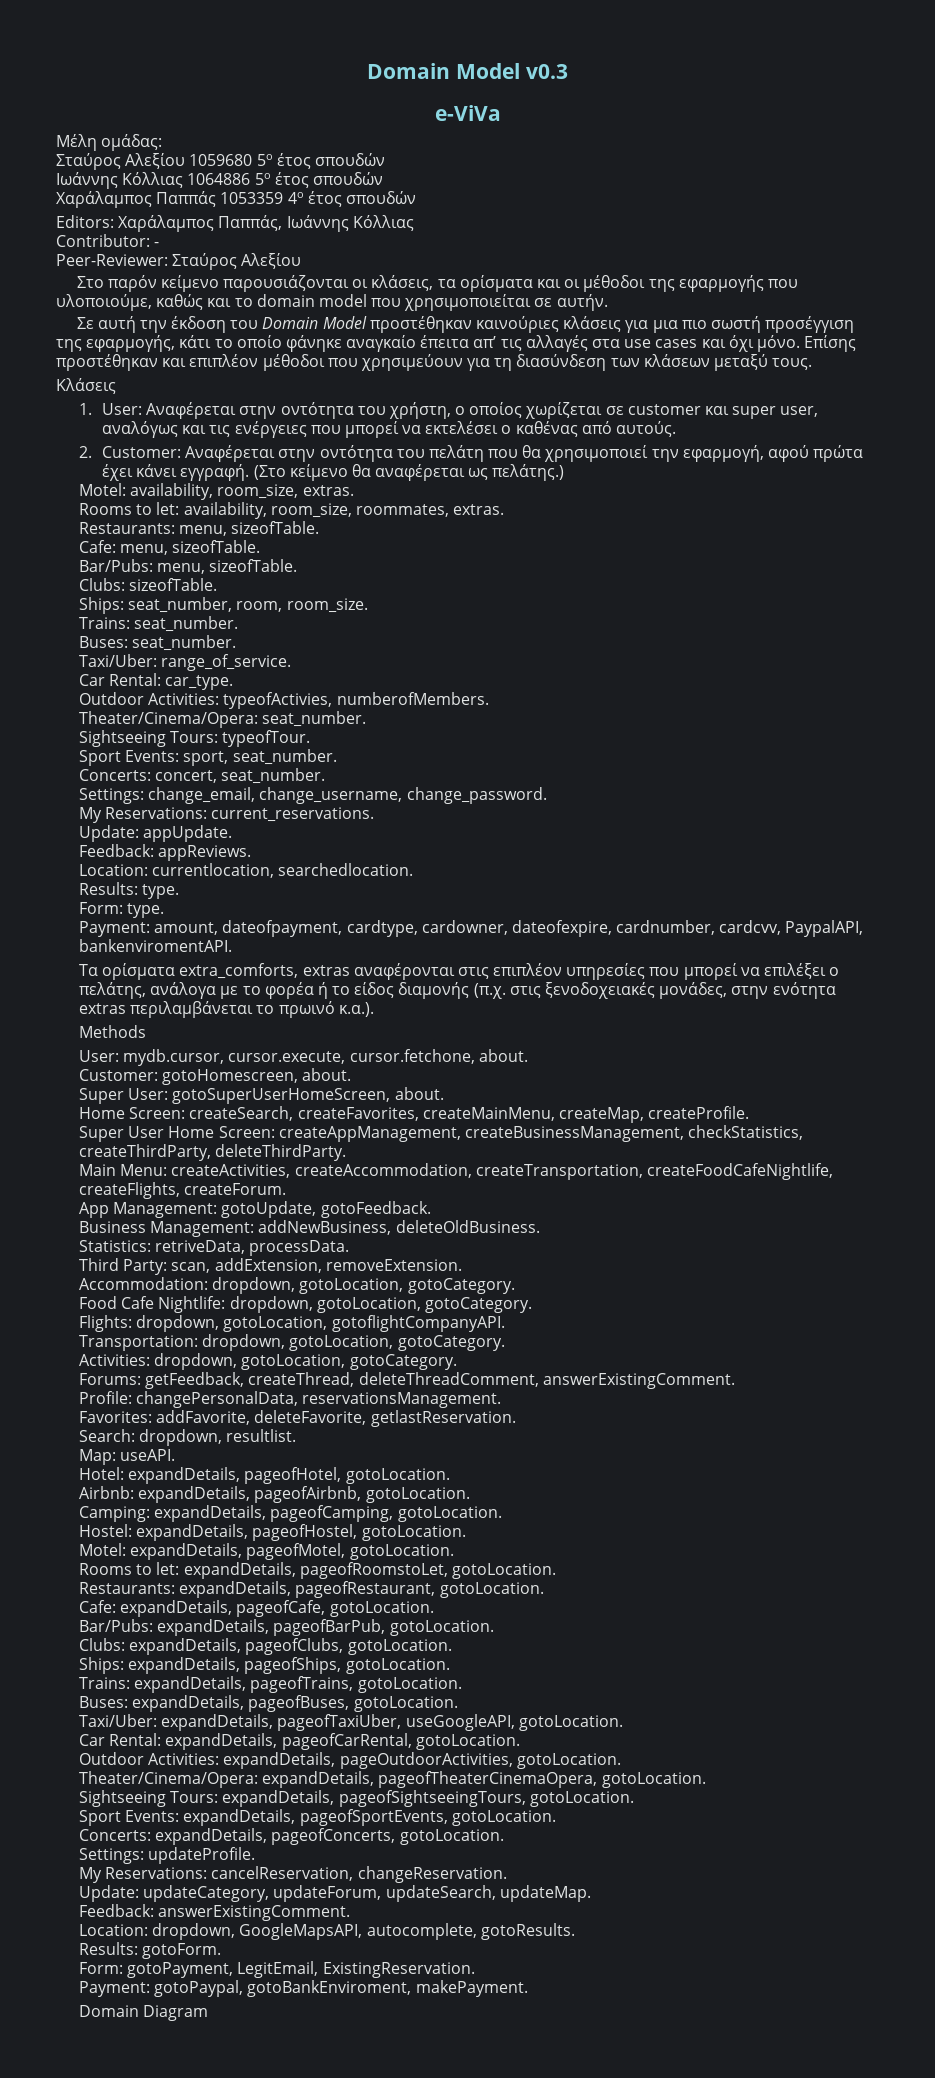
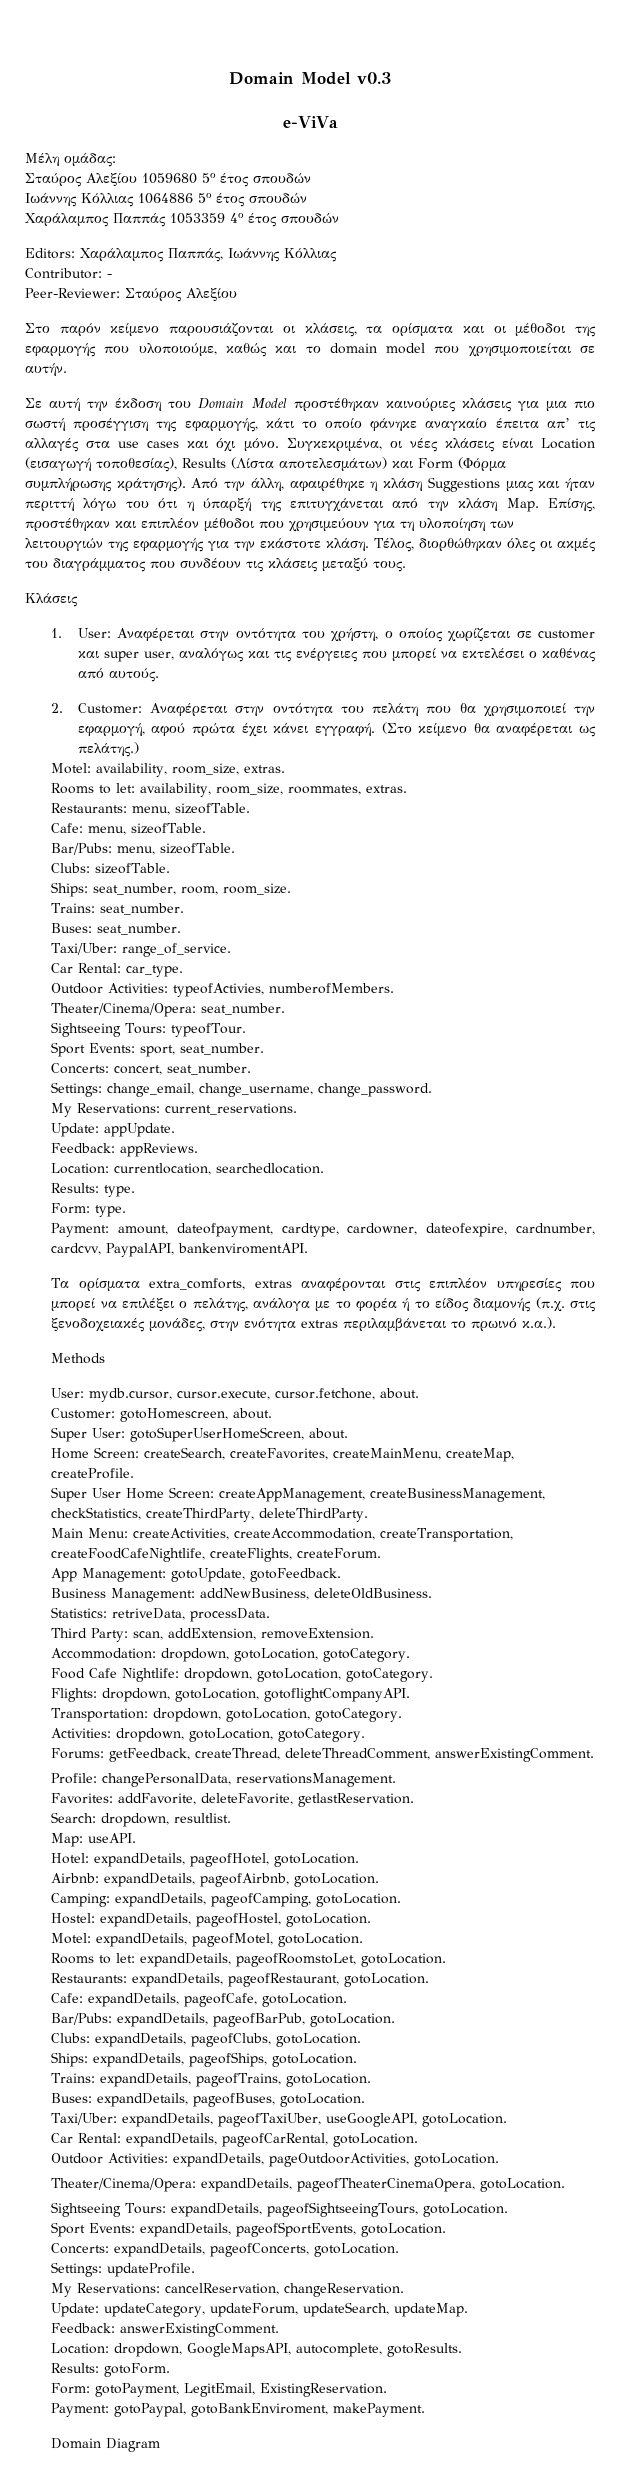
- Επίσης προστέθηκαν και επιπλέον μέθοδοι που χρησιμεύουν για τη διασύνδεση των κλάσεων μεταξύ τους.
+ Συγκεκριμένα, οι νέες κλάσεις είναι Location (εισαγωγή τοποθεσίας), Results (Λίστα αποτελεσμάτων) και Form (Φόρμα συμπλήρωσης κράτησης). Από την άλλη, αφαιρέθηκε η κλάση Suggestions μιας και ήταν περιττή λόγω του ότι η ύπαρξή της επιτυγχάνεται από την κλάση Μap. Επίσης, προστέθηκαν και επιπλέον μέθοδοι που χρησιμεύουν για τη υλοποίηση των λειτουργιών της εφαρμογής για την εκάστοτε κλάση. Τέλος, διορθώθηκαν όλες οι ακμές του διαγράμματος που συνδέουν τις κλάσεις μεταξύ τους.

